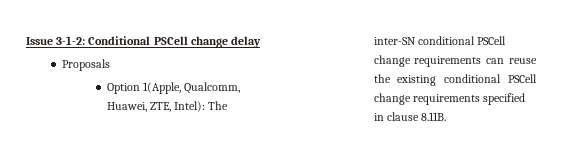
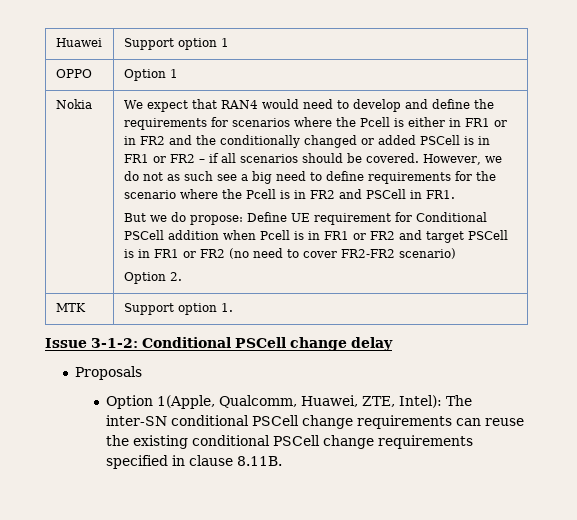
+ Huawei | Support option 1
+ OPPO | Option 1
+ Nokia | We expect that RAN4 would need to develop and define the requirements for scenarios where the Pcell is either in FR1 or in FR2 and the conditionally changed or added PSCell is in FR1 or FR2 – if all scenarios should be covered. However, we do not as such see a big need to define requirements for the scenario where the Pcell is in FR2 and PSCell in FR1.
+ But we do propose: Define UE requirement for Conditional PSCell addition when Pcell is in FR1 or FR2 and target PSCell is in FR1 or FR2 (no need to cover FR2-FR2 scenario)
+ Option 2.
+ MTK | Support option 1.

